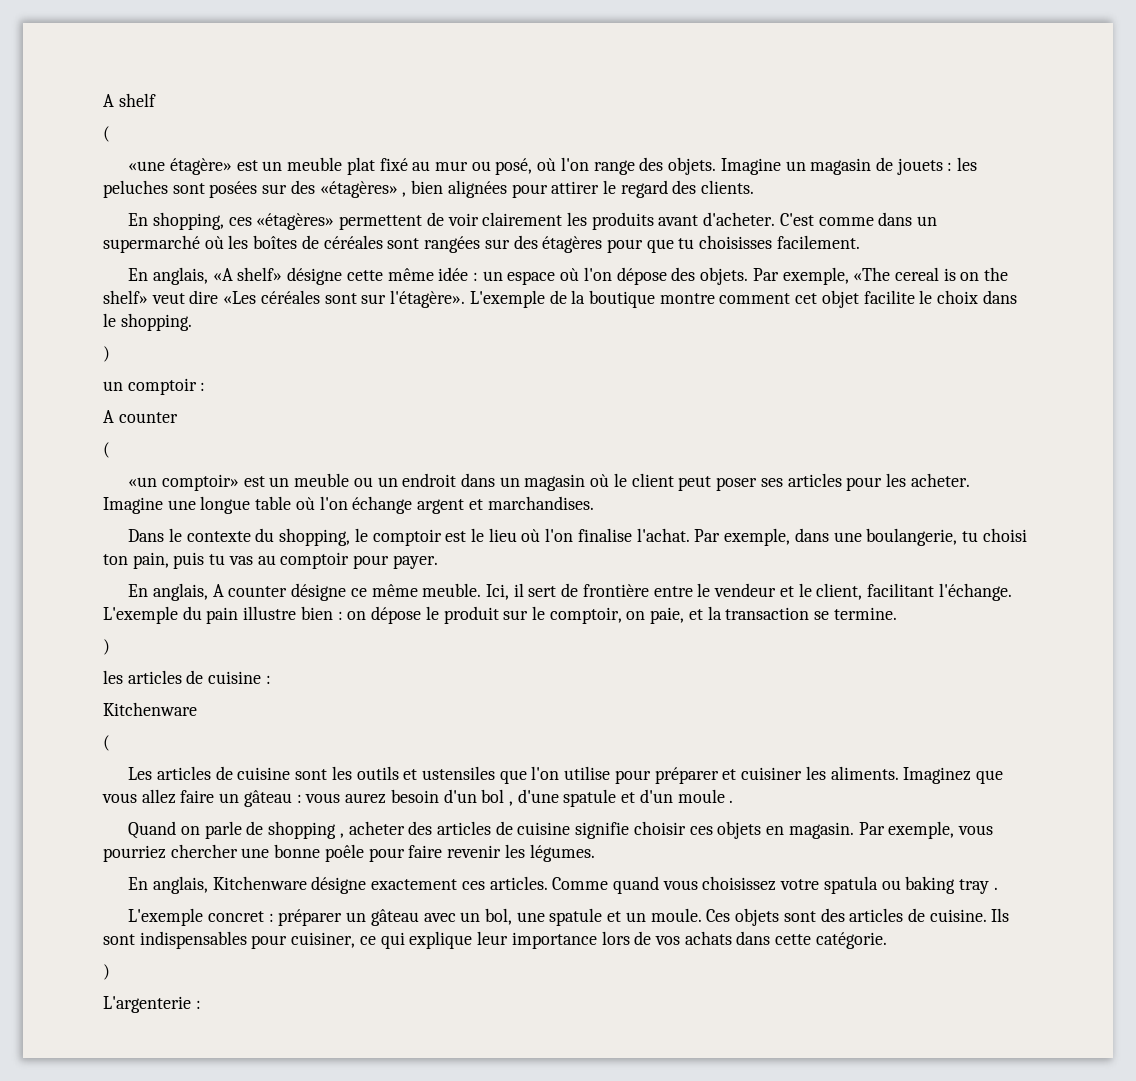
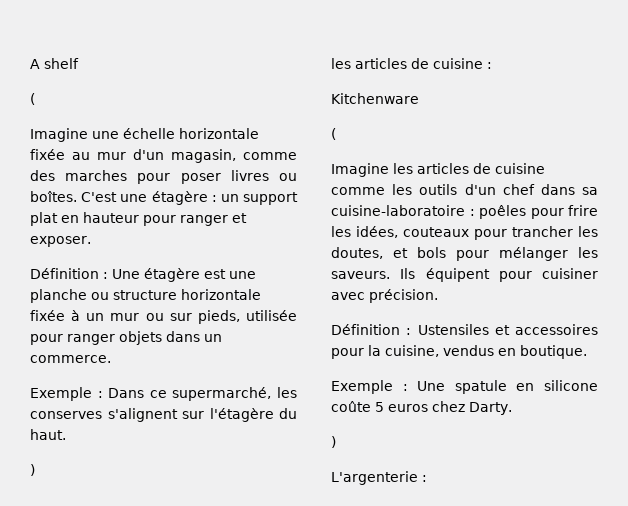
- «une étagère» est un meuble plat fixé au mur ou posé, où l'on range des objets. Imagine un magasin de jouets : les peluches sont posées sur des «étagères» , bien alignées pour attirer le regard des clients.
- En shopping, ces «étagères» permettent de voir clairement les produits avant d'acheter. C'est comme dans un supermarché où les boîtes de céréales sont rangées sur des étagères pour que tu choisisses facilement.
- En anglais, «A shelf» désigne cette même idée : un espace où l'on dépose des objets. Par exemple, «The cereal is on the shelf» veut dire «Les céréales sont sur l'étagère». L'exemple de la boutique montre comment cet objet facilite le choix dans le shopping.
- )
- un comptoir :
- A counter
- (
- «un comptoir» est un meuble ou un endroit dans un magasin où le client peut poser ses articles pour les acheter. Imagine une longue table où l'on échange argent et marchandises.
- Dans le contexte du shopping, le comptoir est le lieu où l'on finalise l'achat. Par exemple, dans une boulangerie, tu choisi ton pain, puis tu vas au comptoir pour payer.
- En anglais, A counter désigne ce même meuble. Ici, il sert de frontière entre le vendeur et le client, facilitant l'échange. L'exemple du pain illustre bien : on dépose le produit sur le comptoir, on paie, et la transaction se termine.
+ Imagine une échelle horizontale fixée au mur d'un magasin, comme des marches pour poser livres ou boîtes. C'est une étagère : un support plat en hauteur pour ranger et exposer.
+ Définition : Une étagère est une planche ou structure horizontale fixée à un mur ou sur pieds, utilisée pour ranger objets dans un commerce.
+ Exemple : Dans ce supermarché, les conserves s'alignent sur l'étagère du haut.
- Les articles de cuisine sont les outils et ustensiles que l'on utilise pour préparer et cuisiner les aliments. Imaginez que vous allez faire un gâteau : vous aurez besoin d'un bol , d'une spatule et d'un moule .
- Quand on parle de shopping , acheter des articles de cuisine signifie choisir ces objets en magasin. Par exemple, vous pourriez chercher une bonne poêle pour faire revenir les légumes.
- En anglais, Kitchenware désigne exactement ces articles. Comme quand vous choisissez votre spatula ou baking tray .
- L'exemple concret : préparer un gâteau avec un bol, une spatule et un moule. Ces objets sont des articles de cuisine. Ils sont indispensables pour cuisiner, ce qui explique leur importance lors de vos achats dans cette catégorie.
+ Imagine les articles de cuisine comme les outils d'un chef dans sa cuisine-laboratoire : poêles pour frire les idées, couteaux pour trancher les doutes, et bols pour mélanger les saveurs. Ils équipent pour cuisiner avec précision.
+ Définition : Ustensiles et accessoires pour la cuisine, vendus en boutique.
+ Exemple : Une spatule en silicone coûte 5 euros chez Darty.

